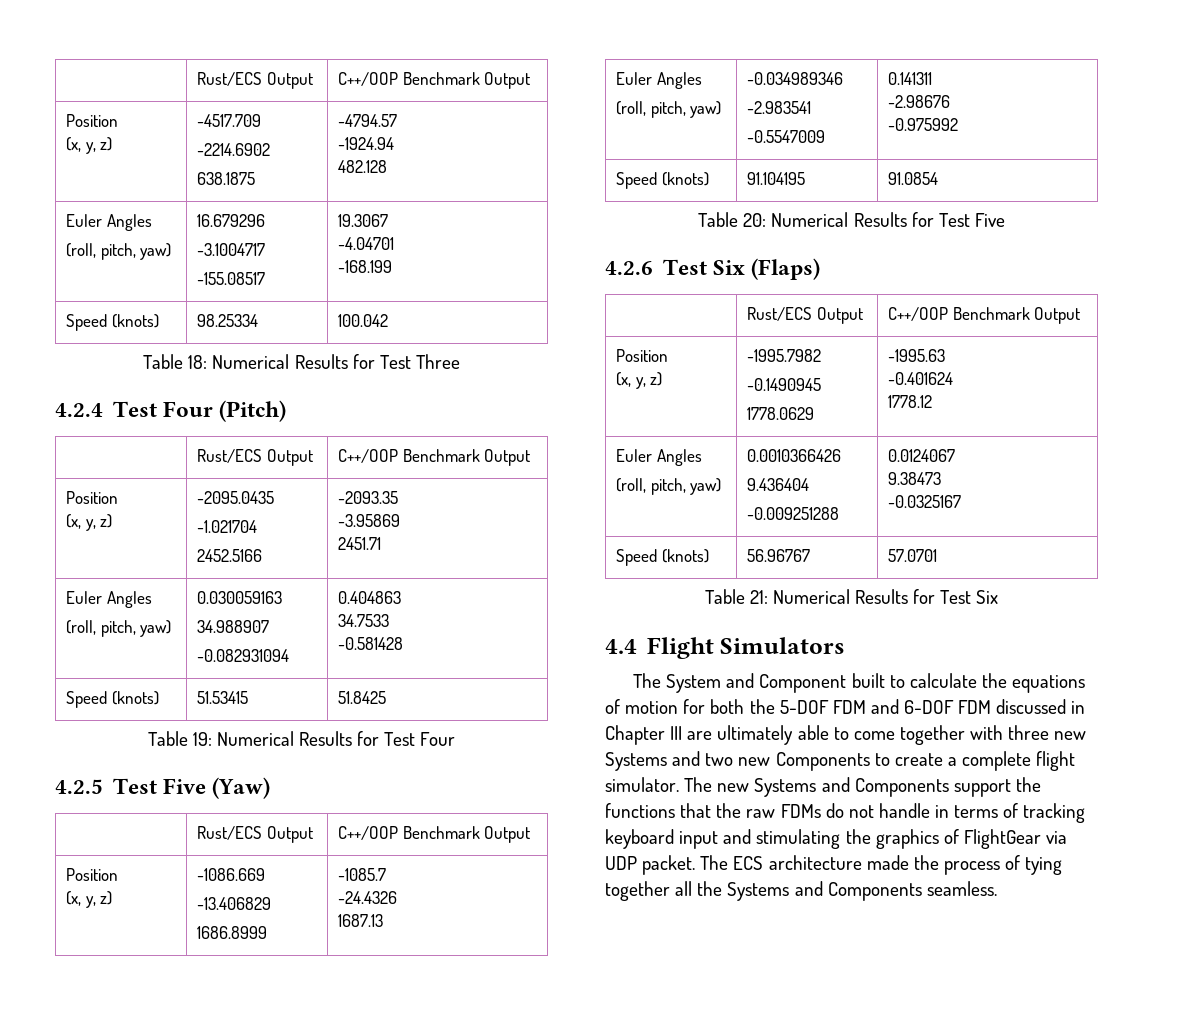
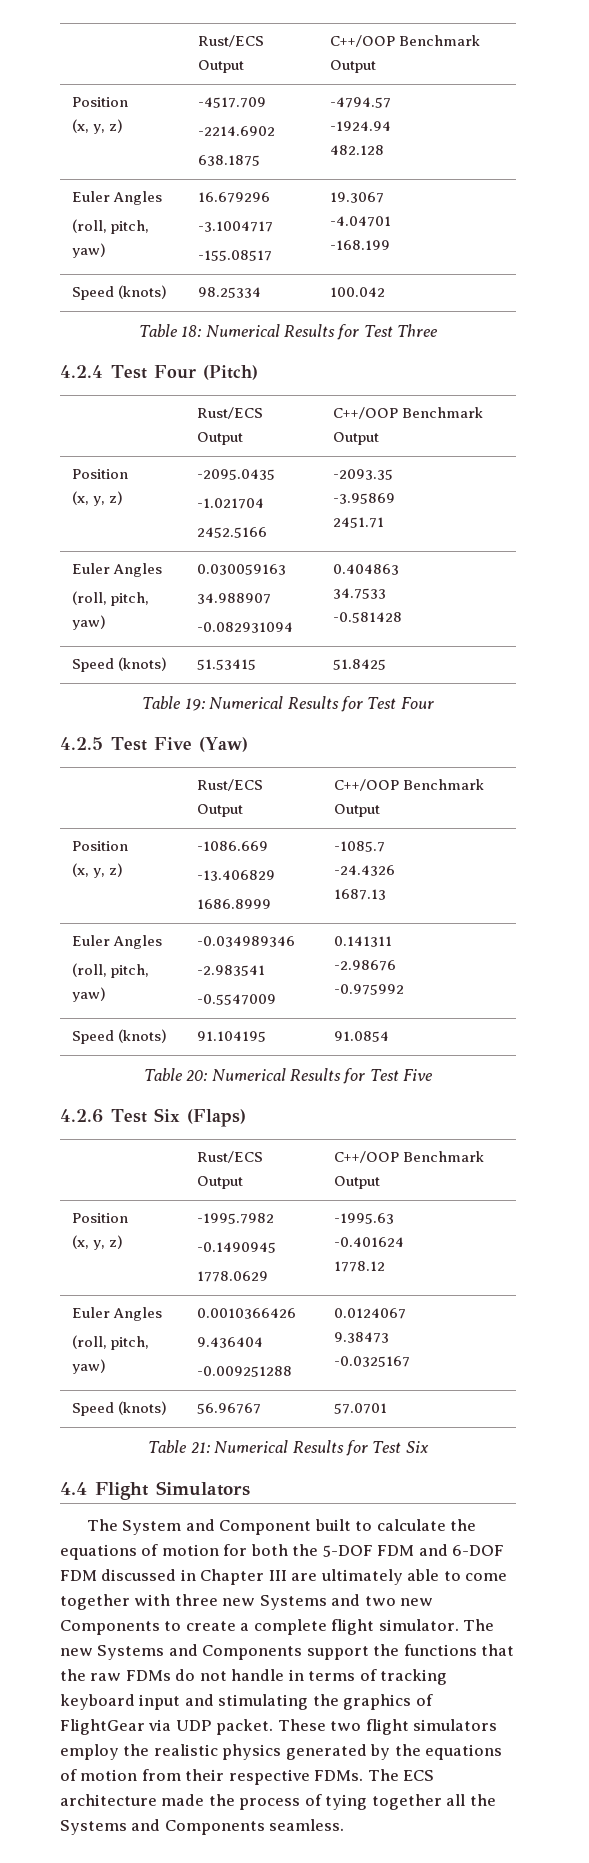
+ These two flight simulators employ the realistic physics generated by the equations of motion from their respective FDMs.

